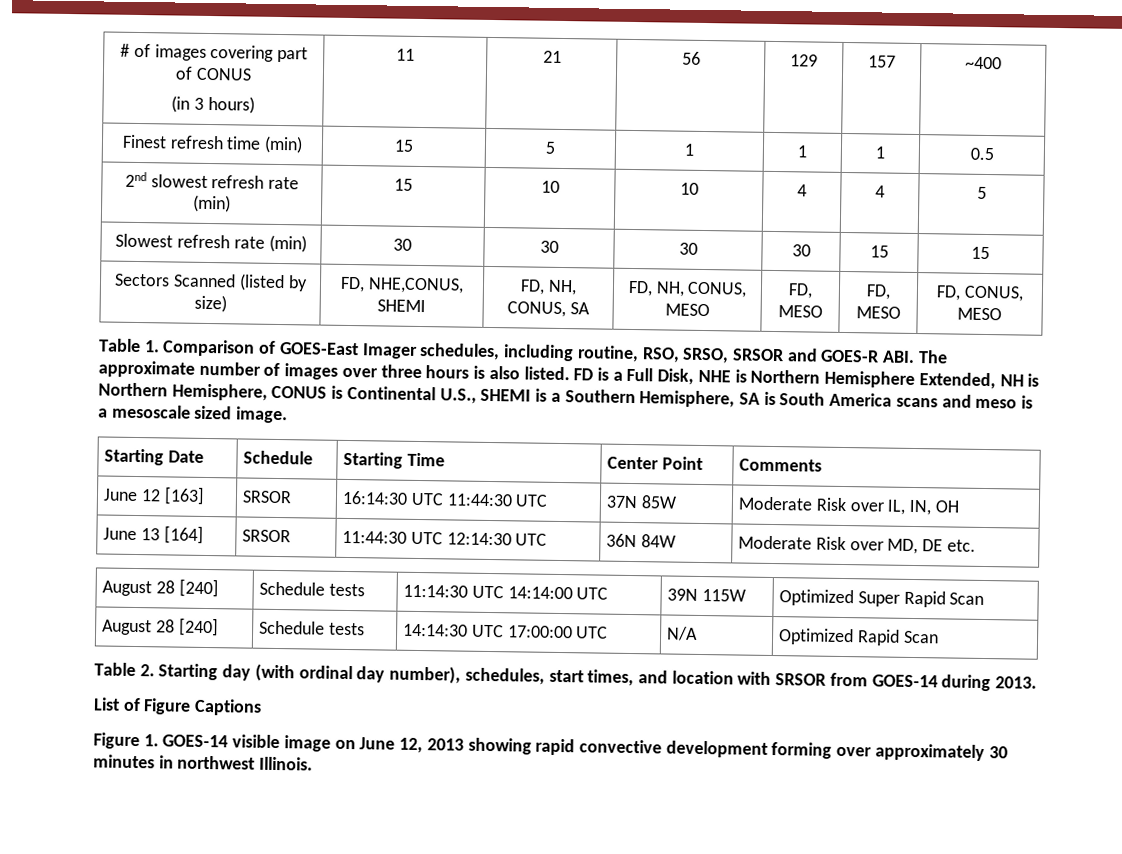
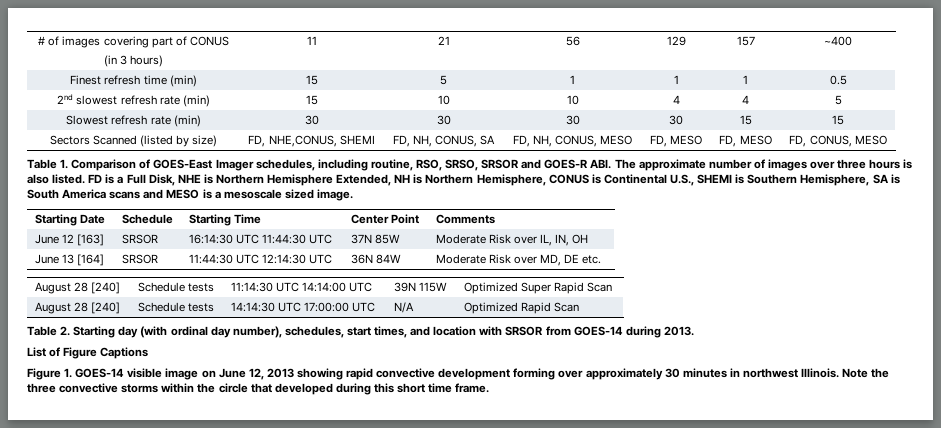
- FD is a Full Disk, NHE is Northern Hemisphere Extended, NH is Northern Hemisphere, CONUS is Continental U.S., SHEMI is a Southern Hemisphere, SA is South America scans and meso is a mesoscale sized image.
+ FD is a Full Disk, NHE is Northern Hemisphere Extended, NH is Northern Hemisphere, CONUS is Continental U.S., SHEMI is Southern Hemisphere, SA is South America scans and MESO is a mesoscale sized image.
+ Note the three convective storms within the circle that developed during this short time frame.

